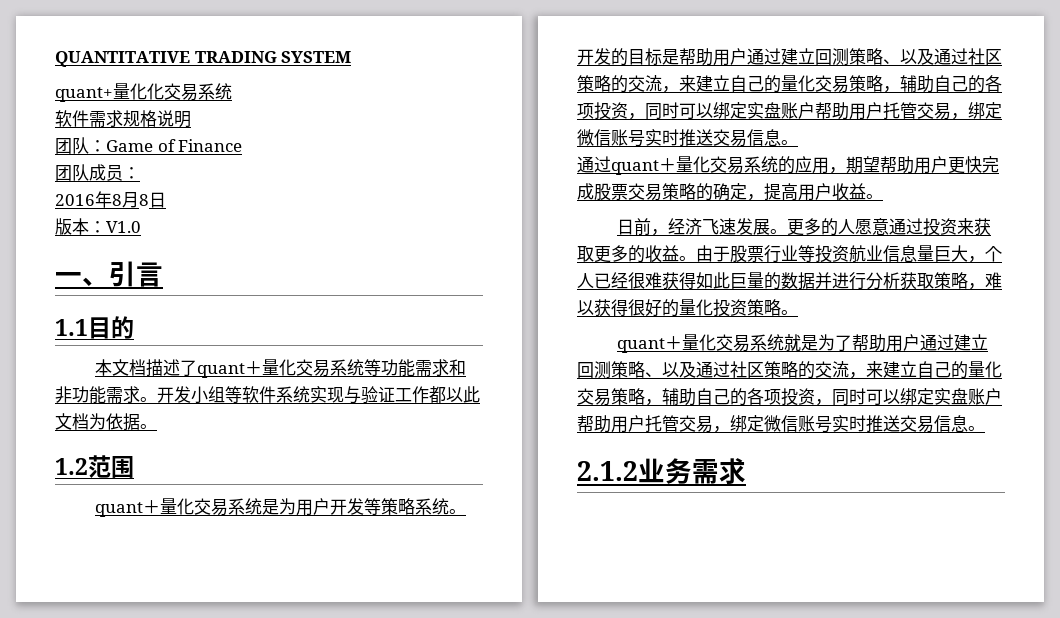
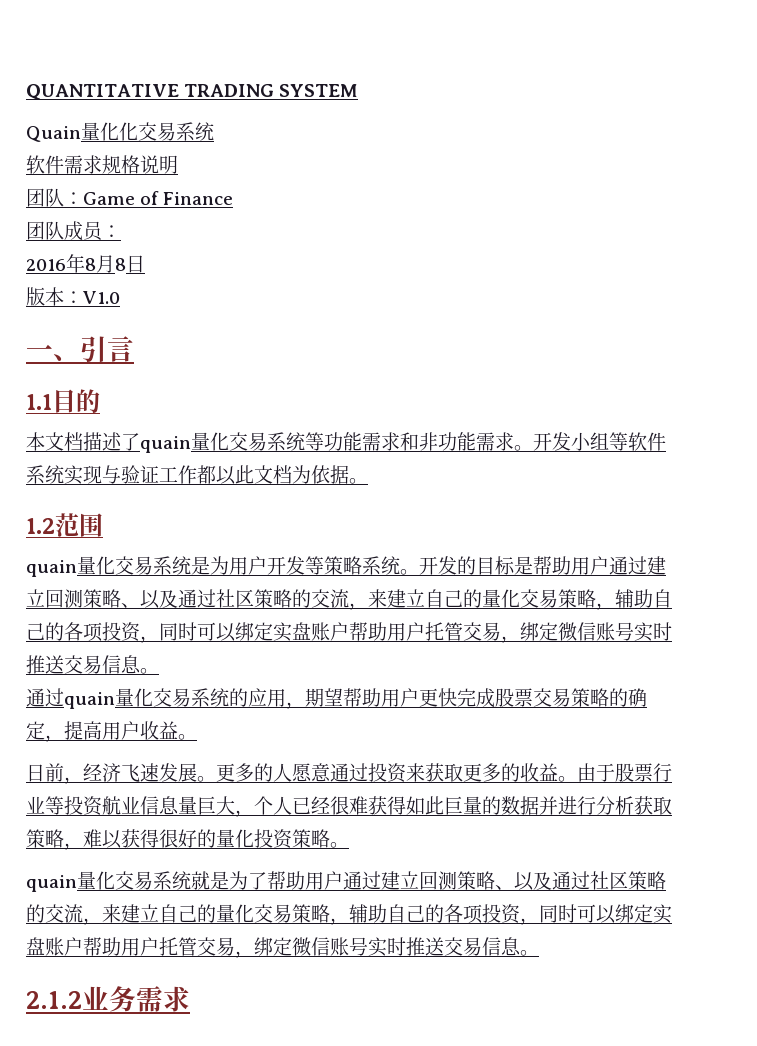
- quant+量化化交易系统
+ Quain量化化交易系统
- 本文档描述了quant＋量化交易系统等功能需求和非功能需求。
+ 本文档描述了quain量化交易系统等功能需求和非功能需求。
- quant＋量化交易系统是为用户开发等策略系统。
+ quain量化交易系统是为用户开发等策略系统。
- 通过quant＋量化交易系统的应用，期望帮助用户更快完成股票交易策略的确定，提高用户收益。
+ 通过quain量化交易系统的应用，期望帮助用户更快完成股票交易策略的确定，提高用户收益。
- quant＋量化交易系统就是为了帮助用户通过建立回测策略、以及通过社区策略的交流，来建立自己的量化交易策略，辅助自己的各项投资，同时可以绑定实盘账户帮助用户托管交易，绑定微信账号实时推送交易信息。
+ quain量化交易系统就是为了帮助用户通过建立回测策略、以及通过社区策略的交流，来建立自己的量化交易策略，辅助自己的各项投资，同时可以绑定实盘账户帮助用户托管交易，绑定微信账号实时推送交易信息。

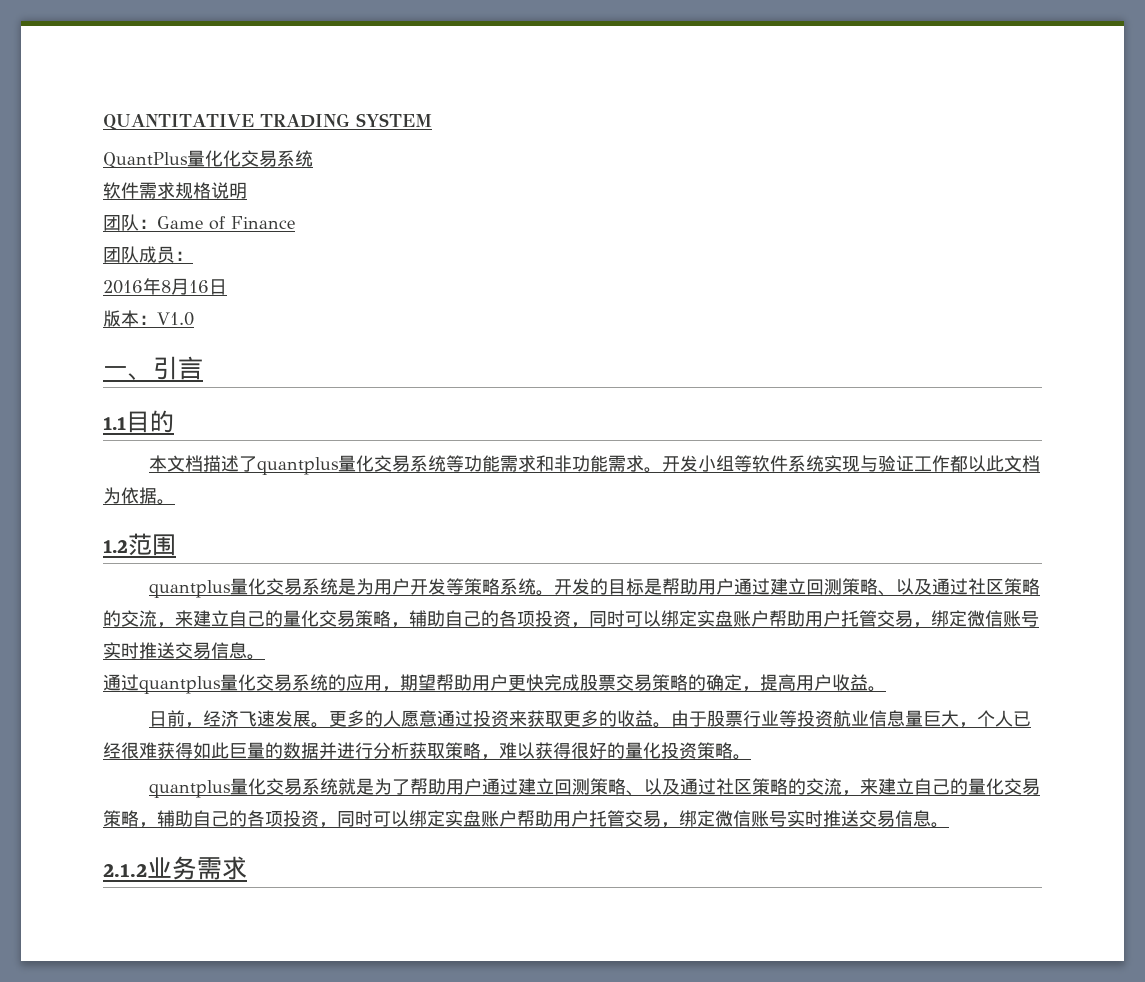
- Quain量化化交易系统
+ QuantPlus量化化交易系统
- 2016年8月8日
+ 2016年8月16日
- 本文档描述了quain量化交易系统等功能需求和非功能需求。
+ 本文档描述了quantplus量化交易系统等功能需求和非功能需求。
- quain量化交易系统是为用户开发等策略系统。
+ quantplus量化交易系统是为用户开发等策略系统。
- 通过quain量化交易系统的应用，期望帮助用户更快完成股票交易策略的确定，提高用户收益。
+ 通过quantplus量化交易系统的应用，期望帮助用户更快完成股票交易策略的确定，提高用户收益。
- quain量化交易系统就是为了帮助用户通过建立回测策略、以及通过社区策略的交流，来建立自己的量化交易策略，辅助自己的各项投资，同时可以绑定实盘账户帮助用户托管交易，绑定微信账号实时推送交易信息。
+ quantplus量化交易系统就是为了帮助用户通过建立回测策略、以及通过社区策略的交流，来建立自己的量化交易策略，辅助自己的各项投资，同时可以绑定实盘账户帮助用户托管交易，绑定微信账号实时推送交易信息。

